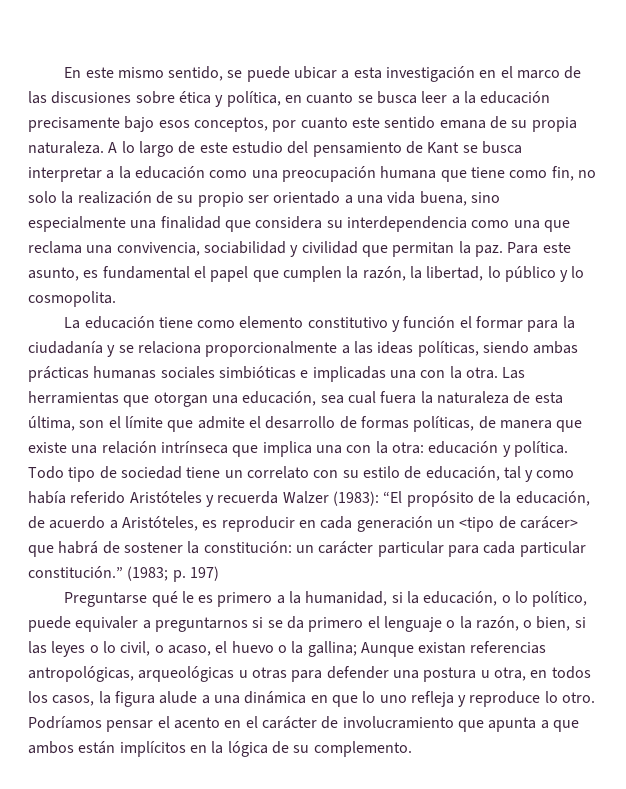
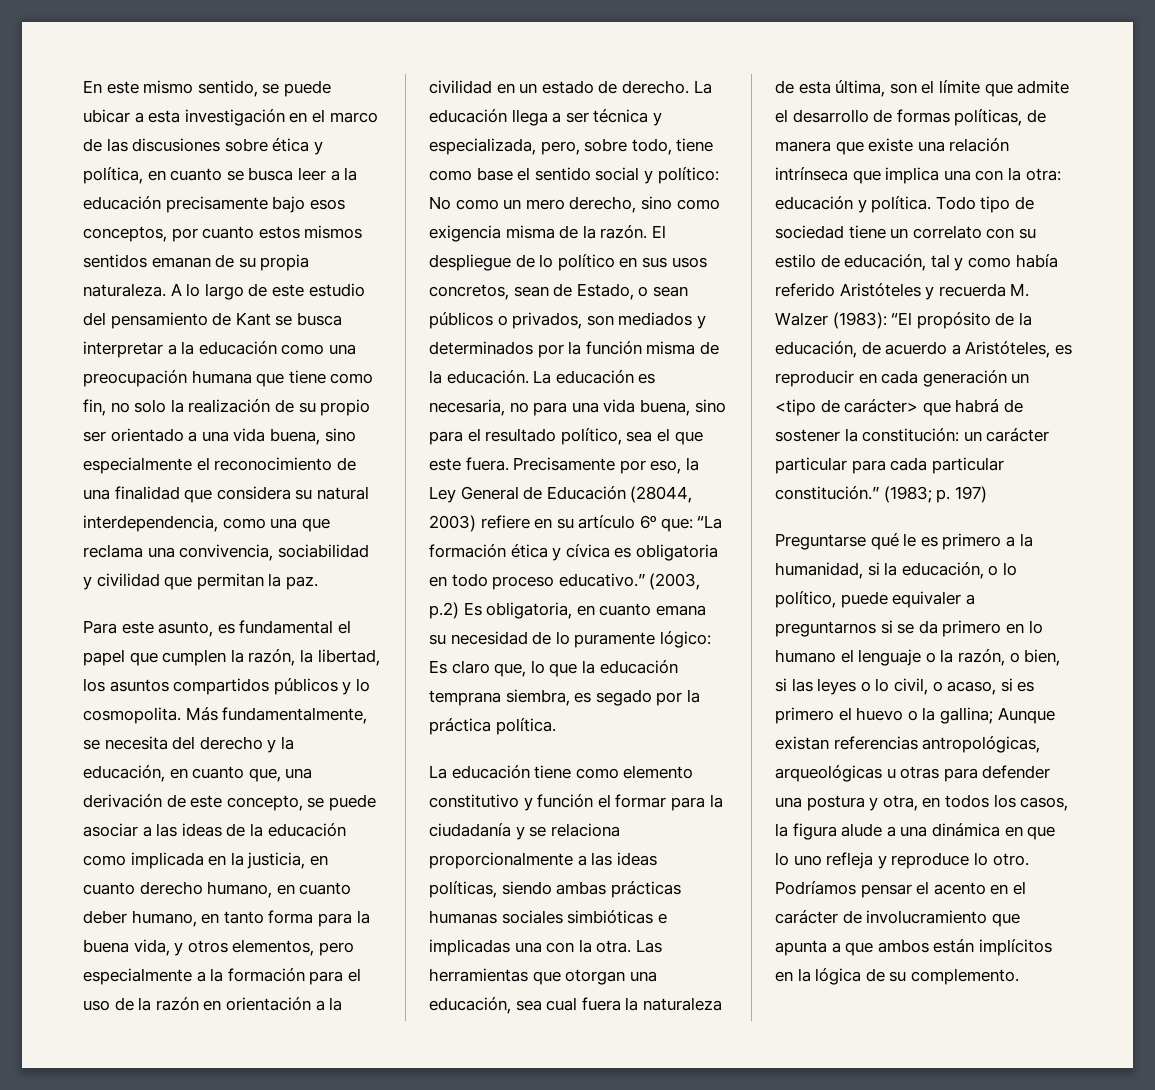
- En este mismo sentido, se puede ubicar a esta investigación en el marco de las discusiones sobre ética y política, en cuanto se busca leer a la educación precisamente bajo esos conceptos, por cuanto este sentido emana de su propia naturaleza.
+ En este mismo sentido, se puede ubicar a esta investigación en el marco de las discusiones sobre ética y política, en cuanto se busca leer a la educación precisamente bajo esos conceptos, por cuanto estos mismos sentidos emanan de su propia naturaleza.
- A lo largo de este estudio del pensamiento de Kant se busca interpretar a la educación como una preocupación humana que tiene como fin, no solo la realización de su propio ser orientado a una vida buena, sino especialmente una finalidad que considera su interdependencia como una que reclama una convivencia, sociabilidad y civilidad que permitan la paz. Para este asunto, es fundamental el papel que cumplen la razón, la libertad, lo público y lo cosmopolita.
+ A lo largo de este estudio del pensamiento de Kant se busca interpretar a la educación como una preocupación humana que tiene como fin, no solo la realización de su propio ser orientado a una vida buena, sino especialmente el reconocimiento de una finalidad que considera su natural interdependencia, como una que reclama una convivencia, sociabilidad y civilidad que permitan la paz.
+ Para este asunto, es fundamental el papel que cumplen la razón, la libertad, los asuntos compartidos públicos y lo cosmopolita. Más fundamentalmente, se necesita del derecho y la educación, en cuanto que, una derivación de este concepto, se puede asociar a las ideas de la educación como implicada en la justicia, en cuanto derecho humano, en cuanto deber humano, en tanto forma para la buena vida, y otros elementos, pero especialmente a la formación para el uso de la razón en orientación a la civilidad en un estado de derecho. La educación llega a ser técnica y especializada, pero, sobre todo, tiene como base el sentido social y político: No como un mero derecho, sino como exigencia misma de la razón. El despliegue de lo político en sus usos concretos, sean de Estado, o sean públicos o privados, son mediados y determinados por la función misma de la educación. La educación es necesaria, no para una vida buena, sino para el resultado político, sea el que este fuera. Precisamente por eso, la Ley General de Educación (28044, 2003) refiere en su artículo 6º que: “La formación ética y cívica es obligatoria en todo proceso educativo.” (2003, p.2) Es obligatoria, en cuanto emana su necesidad de lo puramente lógico: Es claro que, lo que la educación temprana siembra, es segado por la práctica política.
- Todo tipo de sociedad tiene un correlato con su estilo de educación, tal y como había referido Aristóteles y recuerda Walzer (1983): “El propósito de la educación, de acuerdo a Aristóteles, es reproducir en cada generación un <tipo de carácer> que habrá de sostener la constitución: un carácter particular para cada particular constitución.”
+ Todo tipo de sociedad tiene un correlato con su estilo de educación, tal y como había referido Aristóteles y recuerda M. Walzer (1983): “El propósito de la educación, de acuerdo a Aristóteles, es reproducir en cada generación un <tipo de carácter> que habrá de sostener la constitución: un carácter particular para cada particular constitución.”
- Preguntarse qué le es primero a la humanidad, si la educación, o lo político, puede equivaler a preguntarnos si se da primero el lenguaje o la razón, o bien, si las leyes o lo civil, o acaso, el huevo o la gallina;
+ Preguntarse qué le es primero a la humanidad, si la educación, o lo político, puede equivaler a preguntarnos si se da primero en lo humano el lenguaje o la razón, o bien, si las leyes o lo civil, o acaso, si es primero el huevo o la gallina;
- Aunque existan referencias antropológicas, arqueológicas u otras para defender una postura u otra, en todos los casos, la figura alude a una dinámica en que lo uno refleja y reproduce lo otro.
+ Aunque existan referencias antropológicas, arqueológicas u otras para defender una postura y otra, en todos los casos, la figura alude a una dinámica en que lo uno refleja y reproduce lo otro.

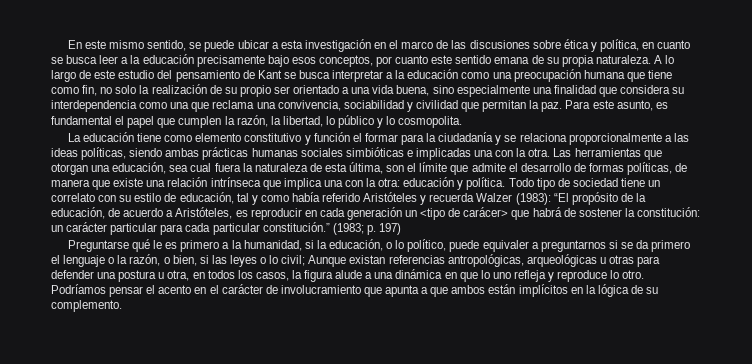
- En este mismo sentido, se puede ubicar a esta investigación en el marco de las discusiones sobre ética y política, en cuanto se busca leer a la educación precisamente bajo esos conceptos, por cuanto estos mismos sentidos emanan de su propia naturaleza.
+ En este mismo sentido, se puede ubicar a esta investigación en el marco de las discusiones sobre ética y política, en cuanto se busca leer a la educación precisamente bajo esos conceptos, por cuanto este sentido emana de su propia naturaleza.
- A lo largo de este estudio del pensamiento de Kant se busca interpretar a la educación como una preocupación humana que tiene como fin, no solo la realización de su propio ser orientado a una vida buena, sino especialmente el reconocimiento de una finalidad que considera su natural interdependencia, como una que reclama una convivencia, sociabilidad y civilidad que permitan la paz.
- Para este asunto, es fundamental el papel que cumplen la razón, la libertad, los asuntos compartidos públicos y lo cosmopolita. Más fundamentalmente, se necesita del derecho y la educación, en cuanto que, una derivación de este concepto, se puede asociar a las ideas de la educación como implicada en la justicia, en cuanto derecho humano, en cuanto deber humano, en tanto forma para la buena vida, y otros elementos, pero especialmente a la formación para el uso de la razón en orientación a la civilidad en un estado de derecho. La educación llega a ser técnica y especializada, pero, sobre todo, tiene como base el sentido social y político: No como un mero derecho, sino como exigencia misma de la razón. El despliegue de lo político en sus usos concretos, sean de Estado, o sean públicos o privados, son mediados y determinados por la función misma de la educación. La educación es necesaria, no para una vida buena, sino para el resultado político, sea el que este fuera. Precisamente por eso, la Ley General de Educación (28044, 2003) refiere en su artículo 6º que: “La formación ética y cívica es obligatoria en todo proceso educativo.” (2003, p.2) Es obligatoria, en cuanto emana su necesidad de lo puramente lógico: Es claro que, lo que la educación temprana siembra, es segado por la práctica política.
+ A lo largo de este estudio del pensamiento de Kant se busca interpretar a la educación como una preocupación humana que tiene como fin, no solo la realización de su propio ser orientado a una vida buena, sino especialmente una finalidad que considera su interdependencia como una que reclama una convivencia, sociabilidad y civilidad que permitan la paz. Para este asunto, es fundamental el papel que cumplen la razón, la libertad, lo público y lo cosmopolita.
- Todo tipo de sociedad tiene un correlato con su estilo de educación, tal y como había referido Aristóteles y recuerda M. Walzer (1983): “El propósito de la educación, de acuerdo a Aristóteles, es reproducir en cada generación un <tipo de carácter> que habrá de sostener la constitución: un carácter particular para cada particular constitución.”
+ Todo tipo de sociedad tiene un correlato con su estilo de educación, tal y como había referido Aristóteles y recuerda Walzer (1983): “El propósito de la educación, de acuerdo a Aristóteles, es reproducir en cada generación un <tipo de carácer> que habrá de sostener la constitución: un carácter particular para cada particular constitución.”
- Preguntarse qué le es primero a la humanidad, si la educación, o lo político, puede equivaler a preguntarnos si se da primero en lo humano el lenguaje o la razón, o bien, si las leyes o lo civil, o acaso, si es primero el huevo o la gallina;
+ Preguntarse qué le es primero a la humanidad, si la educación, o lo político, puede equivaler a preguntarnos si se da primero el lenguaje o la razón, o bien, si las leyes o lo civil;
- Aunque existan referencias antropológicas, arqueológicas u otras para defender una postura y otra, en todos los casos, la figura alude a una dinámica en que lo uno refleja y reproduce lo otro.
+ Aunque existan referencias antropológicas, arqueológicas u otras para defender una postura u otra, en todos los casos, la figura alude a una dinámica en que lo uno refleja y reproduce lo otro.

